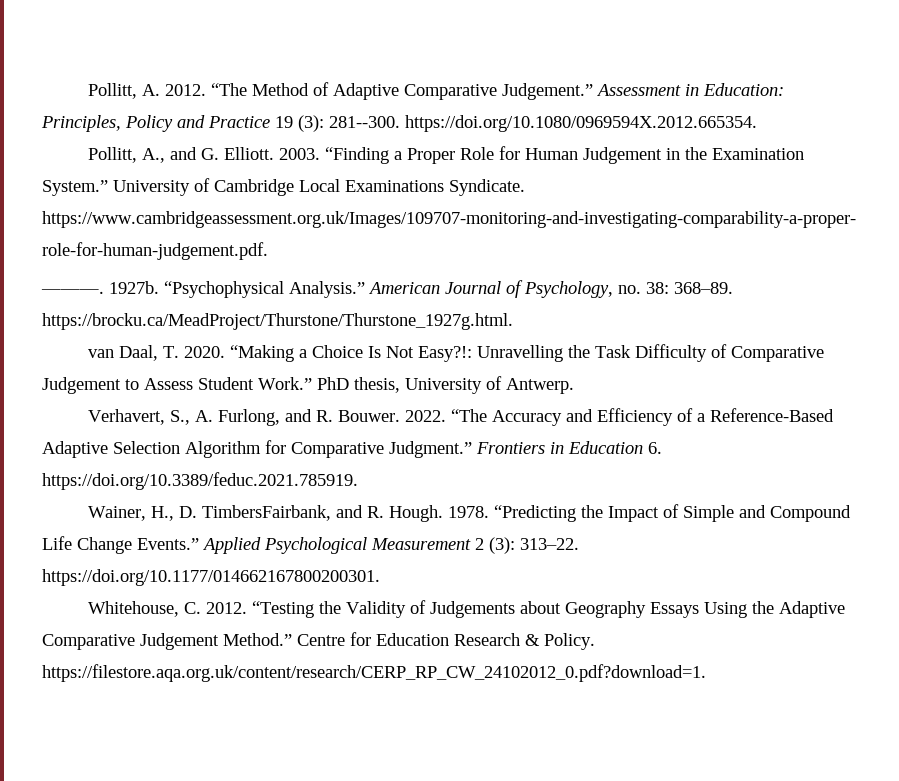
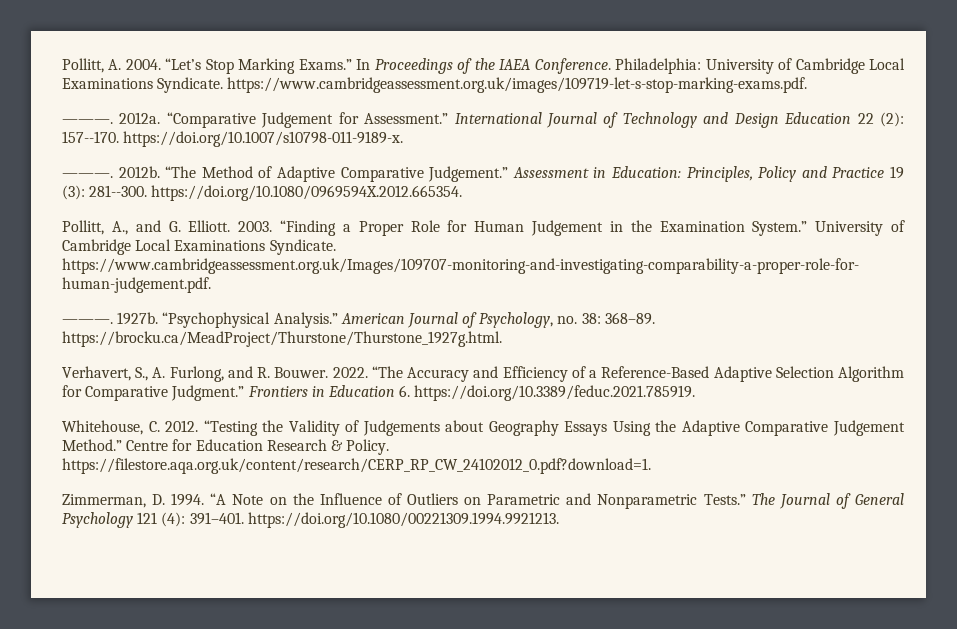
- Pollitt, A. 2012.
+ Pollitt, A. 2004. “Let’s Stop Marking Exams.” In Proceedings of the IAEA Conference. Philadelphia: University of Cambridge Local Examinations Syndicate. https://www.cambridgeassessment.org.uk/images/109719-let-s-stop-marking-exams.pdf.
+ ———. 2012a. “Comparative Judgement for Assessment.” International Journal of Technology and Design Education 22 (2): 157--170. https://doi.org/10.1007/s10798-011-9189-x.
+ ———. 2012b.
- van Daal, T. 2020. “Making a Choice Is Not Easy?!: Unravelling the Task Difficulty of Comparative Judgement to Assess Student Work.” PhD thesis, University of Antwerp.
- Wainer, H., D. TimbersFairbank, and R. Hough. 1978. “Predicting the Impact of Simple and Compound Life Change Events.” Applied Psychological Measurement 2 (3): 313–22. https://doi.org/10.1177/014662167800200301.
+ Zimmerman, D. 1994. “A Note on the Influence of Outliers on Parametric and Nonparametric Tests.” The Journal of General Psychology 121 (4): 391–401. https://doi.org/10.1080/00221309.1994.9921213.

